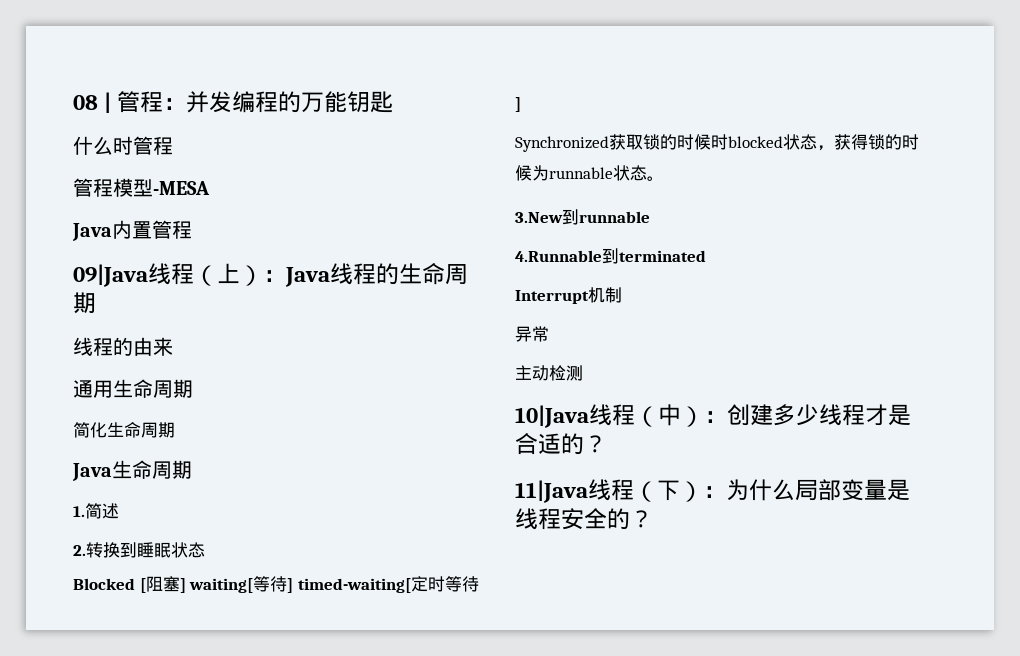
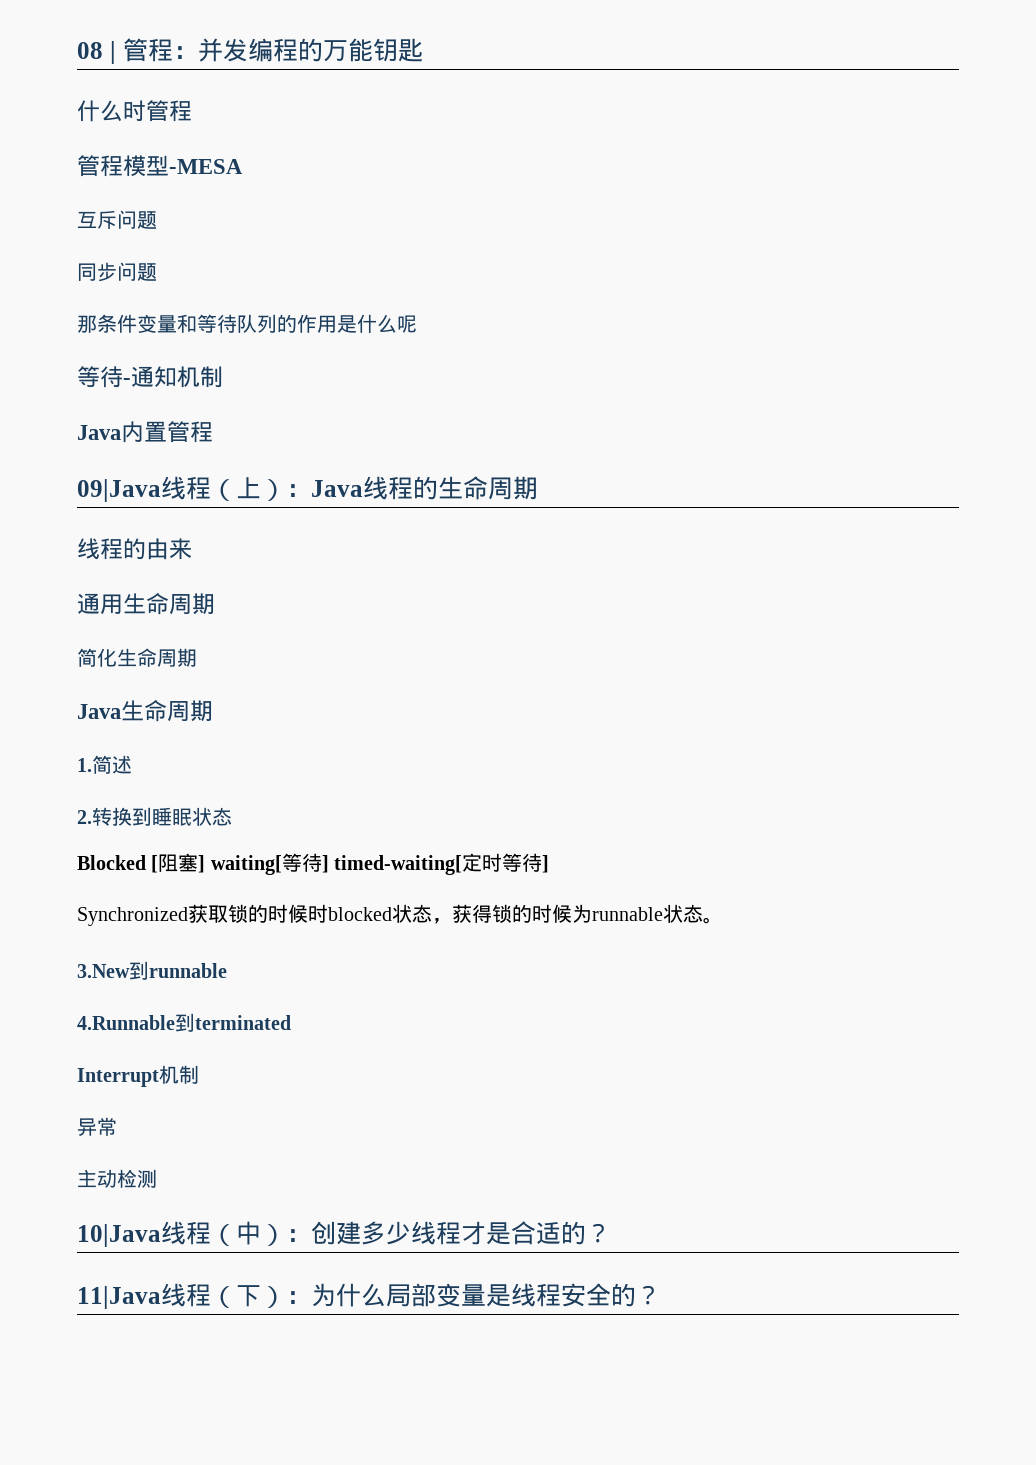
+ 互斥问题
+ 同步问题
+ 那条件变量和等待队列的作用是什么呢
+ 等待-通知机制

